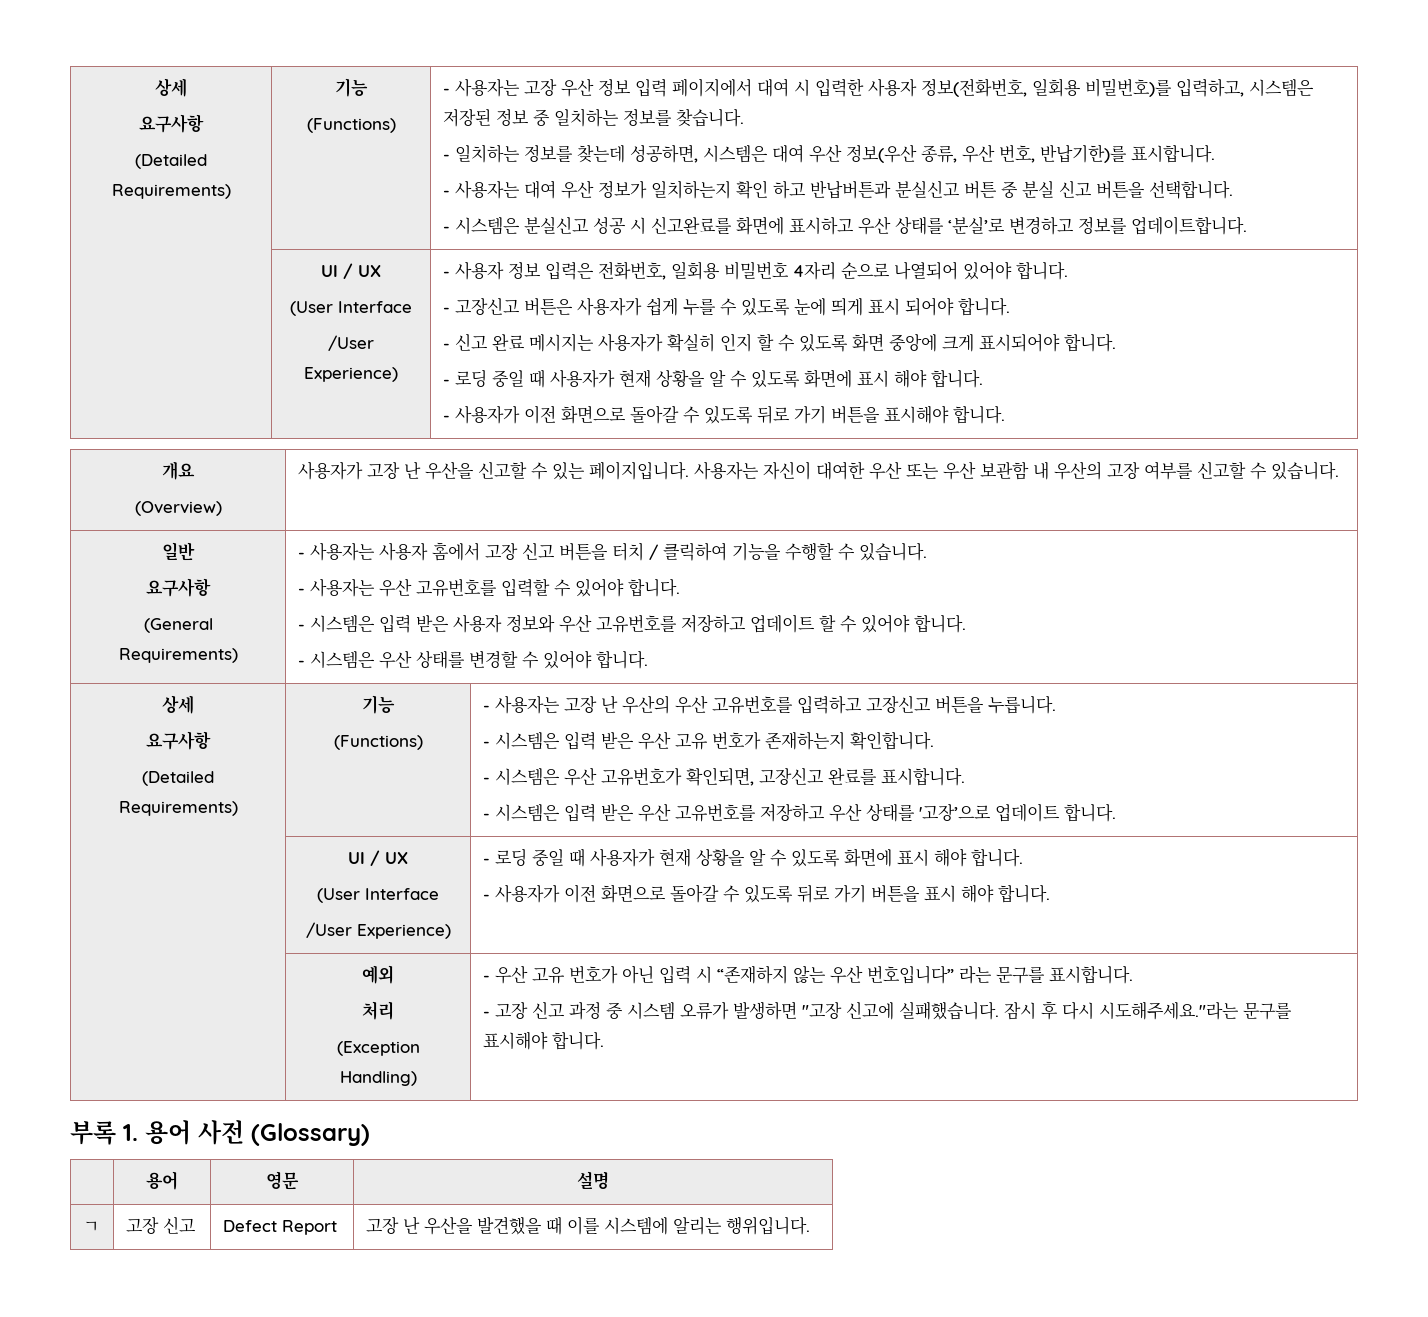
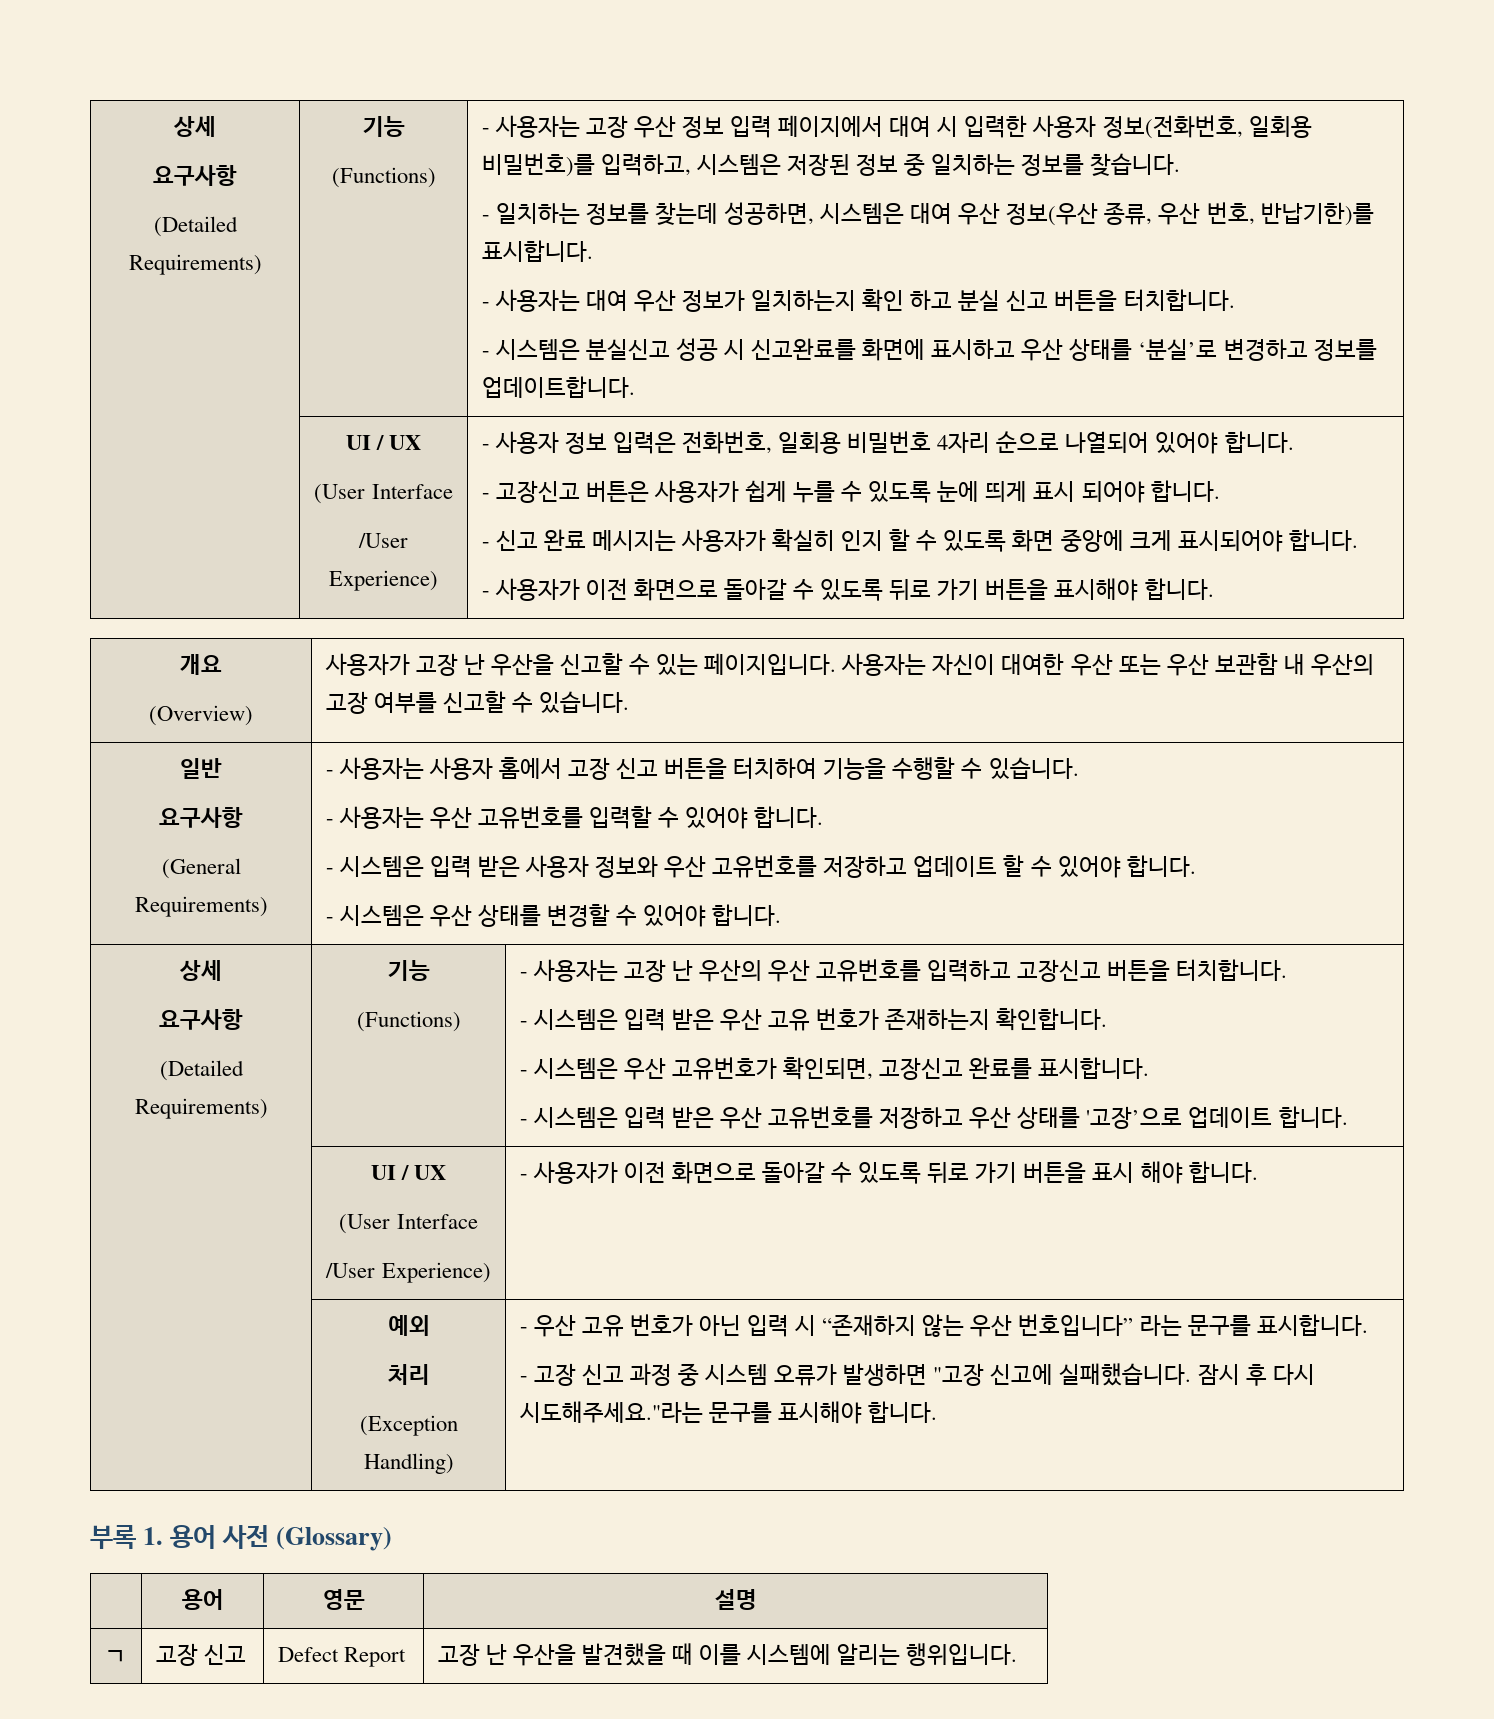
- - 사용자는 대여 우산 정보가 일치하는지 확인 하고 반납버튼과 분실신고 버튼 중 분실 신고 버튼을 선택합니다.
+ - 사용자는 대여 우산 정보가 일치하는지 확인 하고 분실 신고 버튼을 터치합니다.
  - 신고 완료 메시지는 사용자가 확실히 인지 할 수 있도록 화면 중앙에 크게 표시되어야 합니다.
- - 로딩 중일 때 사용자가 현재 상황을 알 수 있도록 화면에 표시 해야 합니다.
- - 사용자는 사용자 홈에서 고장 신고 버튼을 터치 / 클릭하여 기능을 수행할 수 있습니다.
+ - 사용자는 사용자 홈에서 고장 신고 버튼을 터치하여 기능을 수행할 수 있습니다.
- - 사용자는 고장 난 우산의 우산 고유번호를 입력하고 고장신고 버튼을 누릅니다.
+ - 사용자는 고장 난 우산의 우산 고유번호를 입력하고 고장신고 버튼을 터치합니다.
  - 시스템은 입력 받은 우산 고유번호를 저장하고 우산 상태를 '고장’으로 업데이트 합니다.
  | UI / UX
  (User Interface
- /User Experience) | - 로딩 중일 때 사용자가 현재 상황을 알 수 있도록 화면에 표시 해야 합니다.
- - 사용자가 이전 화면으로 돌아갈 수 있도록 뒤로 가기 버튼을 표시 해야 합니다.
+ /User Experience) | - 사용자가 이전 화면으로 돌아갈 수 있도록 뒤로 가기 버튼을 표시 해야 합니다.

